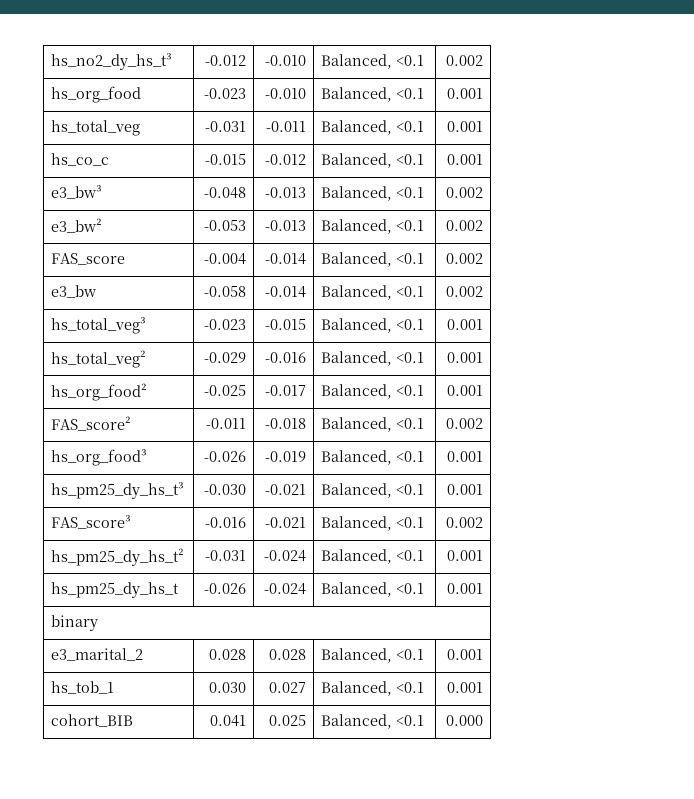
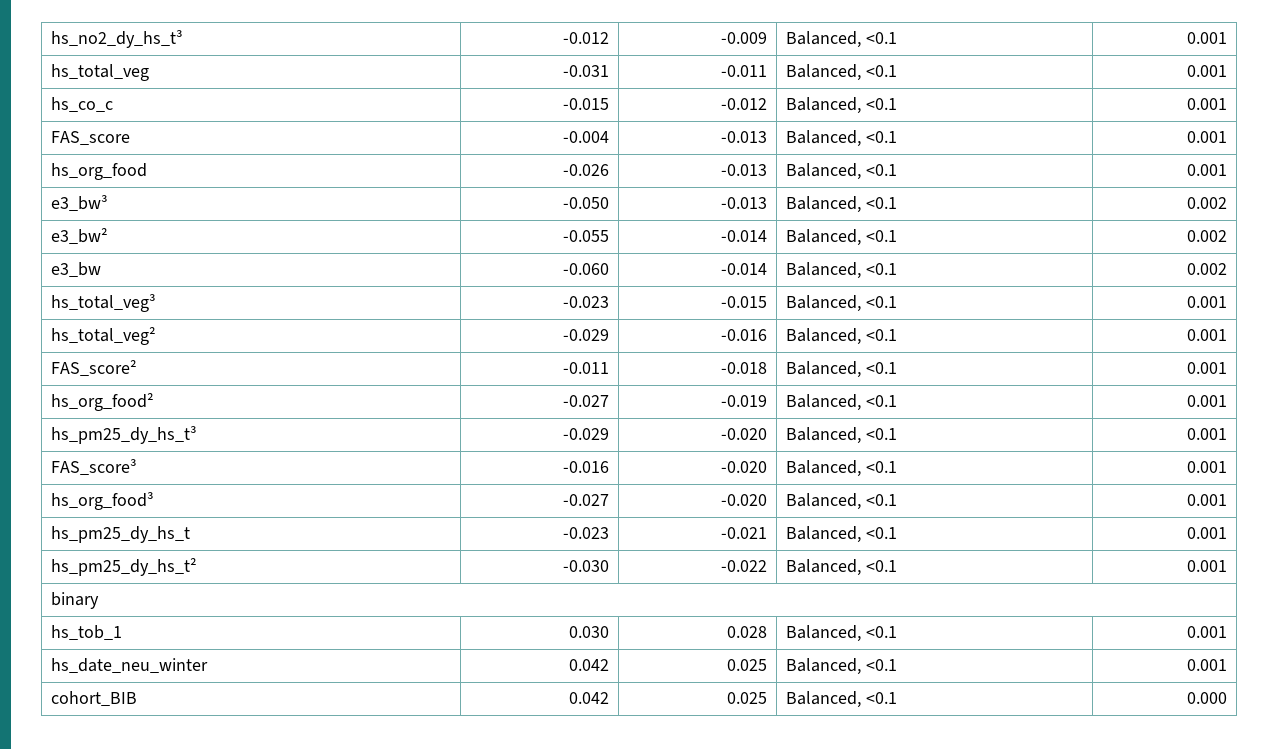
- hs_no2_dy_hs_t³ | -0.012 | -0.010 | Balanced, <0.1 | 0.002
- hs_org_food | -0.023 | -0.010 | Balanced, <0.1 | 0.001
+ hs_no2_dy_hs_t³ | -0.012 | -0.009 | Balanced, <0.1 | 0.001
+ FAS_score | -0.004 | -0.013 | Balanced, <0.1 | 0.001
+ hs_org_food | -0.026 | -0.013 | Balanced, <0.1 | 0.001
- e3_bw³ | -0.048 | -0.013 | Balanced, <0.1 | 0.002
+ e3_bw³ | -0.050 | -0.013 | Balanced, <0.1 | 0.002
- e3_bw² | -0.053 | -0.013 | Balanced, <0.1 | 0.002
- FAS_score | -0.004 | -0.014 | Balanced, <0.1 | 0.002
+ e3_bw² | -0.055 | -0.014 | Balanced, <0.1 | 0.002
- e3_bw | -0.058 | -0.014 | Balanced, <0.1 | 0.002
+ e3_bw | -0.060 | -0.014 | Balanced, <0.1 | 0.002
- hs_org_food² | -0.025 | -0.017 | Balanced, <0.1 | 0.001
- FAS_score² | -0.011 | -0.018 | Balanced, <0.1 | 0.002
- hs_org_food³ | -0.026 | -0.019 | Balanced, <0.1 | 0.001
+ FAS_score² | -0.011 | -0.018 | Balanced, <0.1 | 0.001
+ hs_org_food² | -0.027 | -0.019 | Balanced, <0.1 | 0.001
- hs_pm25_dy_hs_t³ | -0.030 | -0.021 | Balanced, <0.1 | 0.001
+ hs_pm25_dy_hs_t³ | -0.029 | -0.020 | Balanced, <0.1 | 0.001
- FAS_score³ | -0.016 | -0.021 | Balanced, <0.1 | 0.002
- hs_pm25_dy_hs_t² | -0.031 | -0.024 | Balanced, <0.1 | 0.001
+ FAS_score³ | -0.016 | -0.020 | Balanced, <0.1 | 0.001
+ hs_org_food³ | -0.027 | -0.020 | Balanced, <0.1 | 0.001
- hs_pm25_dy_hs_t | -0.026 | -0.024 | Balanced, <0.1 | 0.001
+ hs_pm25_dy_hs_t | -0.023 | -0.021 | Balanced, <0.1 | 0.001
+ hs_pm25_dy_hs_t² | -0.030 | -0.022 | Balanced, <0.1 | 0.001
- e3_marital_2 | 0.028 | 0.028 | Balanced, <0.1 | 0.001
+ hs_tob_1 | 0.030 | 0.028 | Balanced, <0.1 | 0.001
- hs_tob_1 | 0.030 | 0.027 | Balanced, <0.1 | 0.001
+ hs_date_neu_winter | 0.042 | 0.025 | Balanced, <0.1 | 0.001
- cohort_BIB | 0.041 | 0.025 | Balanced, <0.1 | 0.000
+ cohort_BIB | 0.042 | 0.025 | Balanced, <0.1 | 0.000

